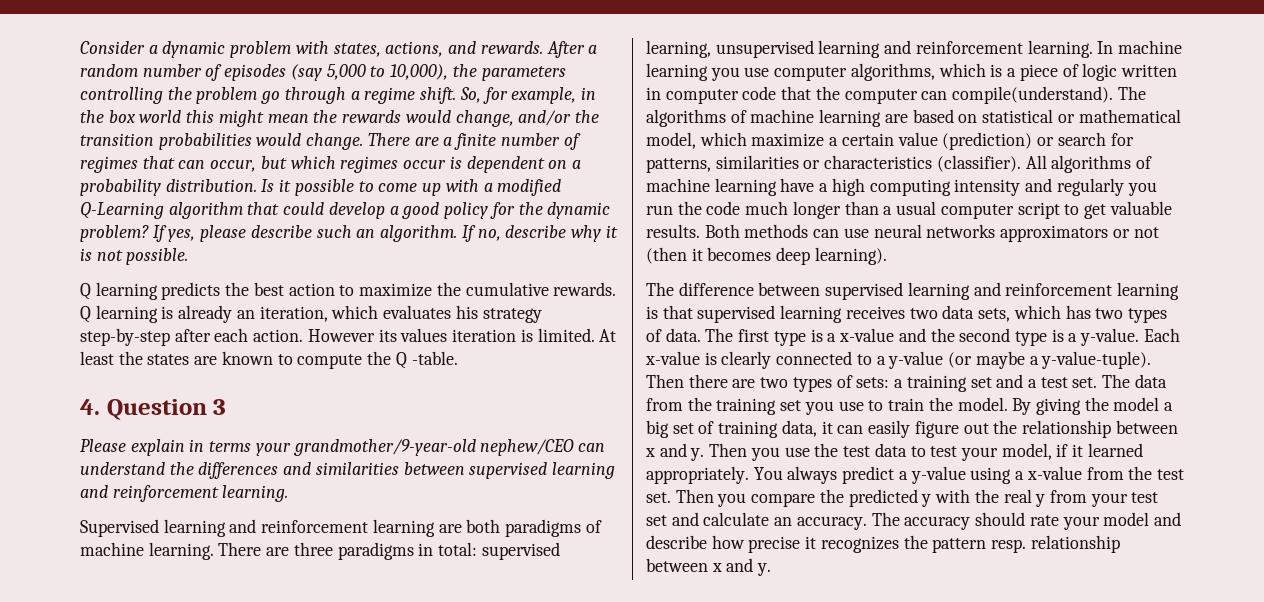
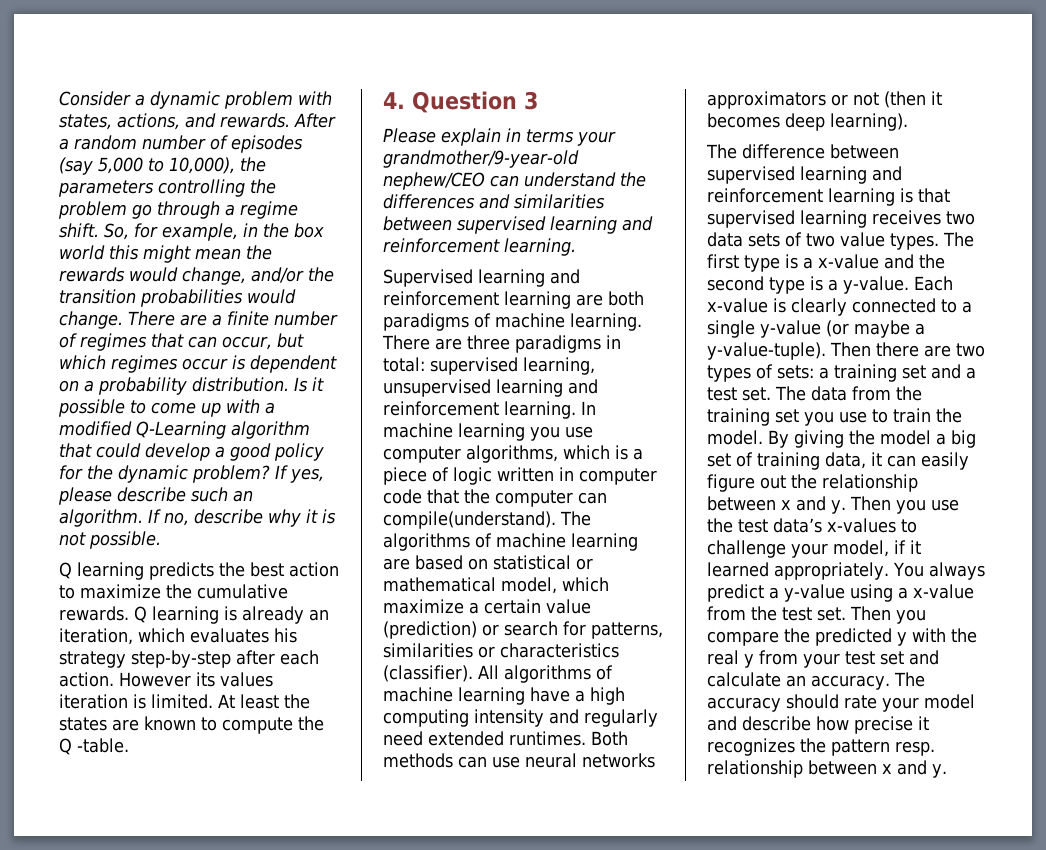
- All algorithms of machine learning have a high computing intensity and regularly you run the code much longer than a usual computer script to get valuable results.
+ All algorithms of machine learning have a high computing intensity and regularly need extended runtimes.
- The difference between supervised learning and reinforcement learning is that supervised learning receives two data sets, which has two types of data.
+ The difference between supervised learning and reinforcement learning is that supervised learning receives two data sets of two value types.
- Each x-value is clearly connected to a y-value (or maybe a y-value-tuple).
+ Each x-value is clearly connected to a single y-value (or maybe a y-value-tuple).
- Then you use the test data to test your model, if it learned appropriately.
+ Then you use the test data’s x-values to challenge your model, if it learned appropriately.

